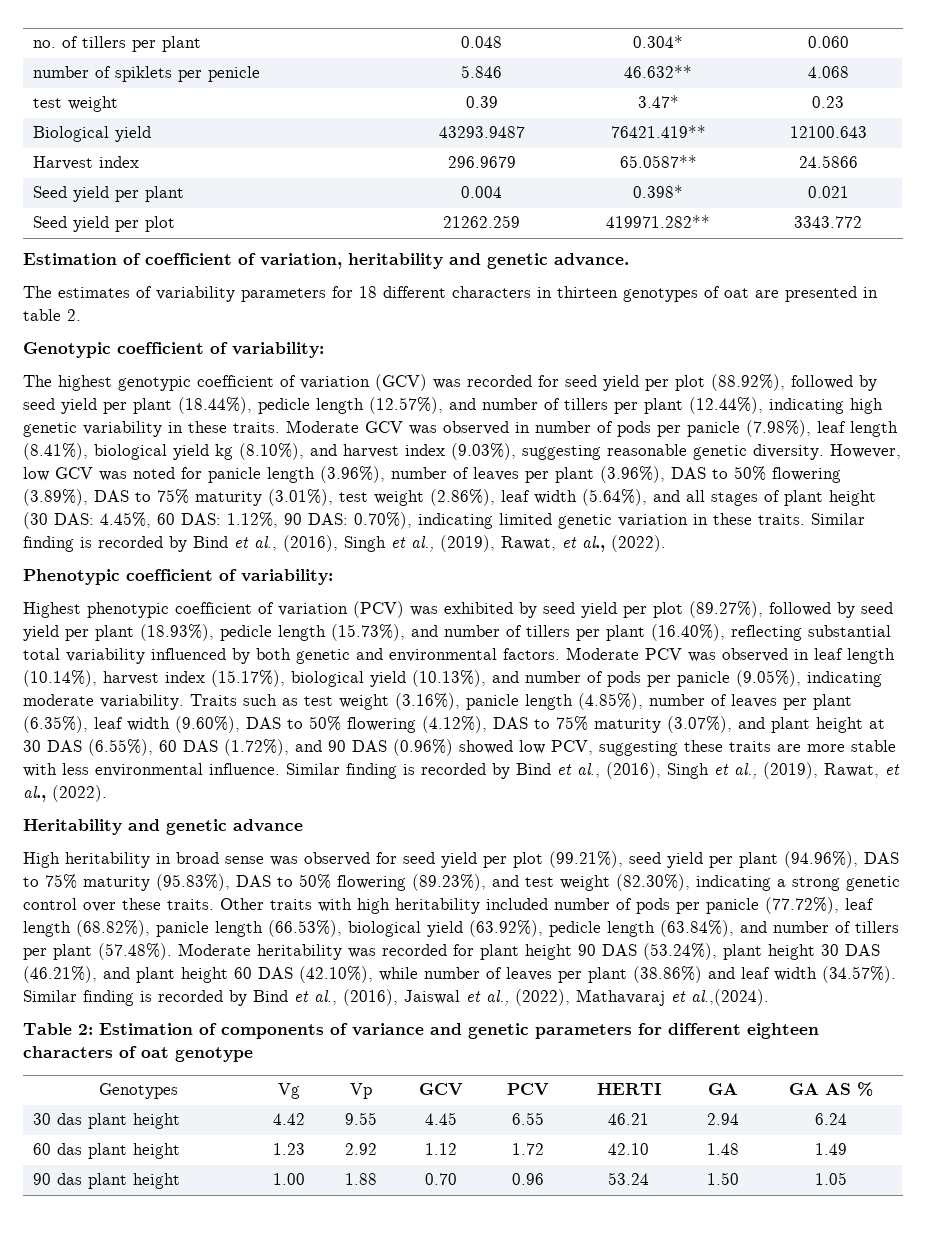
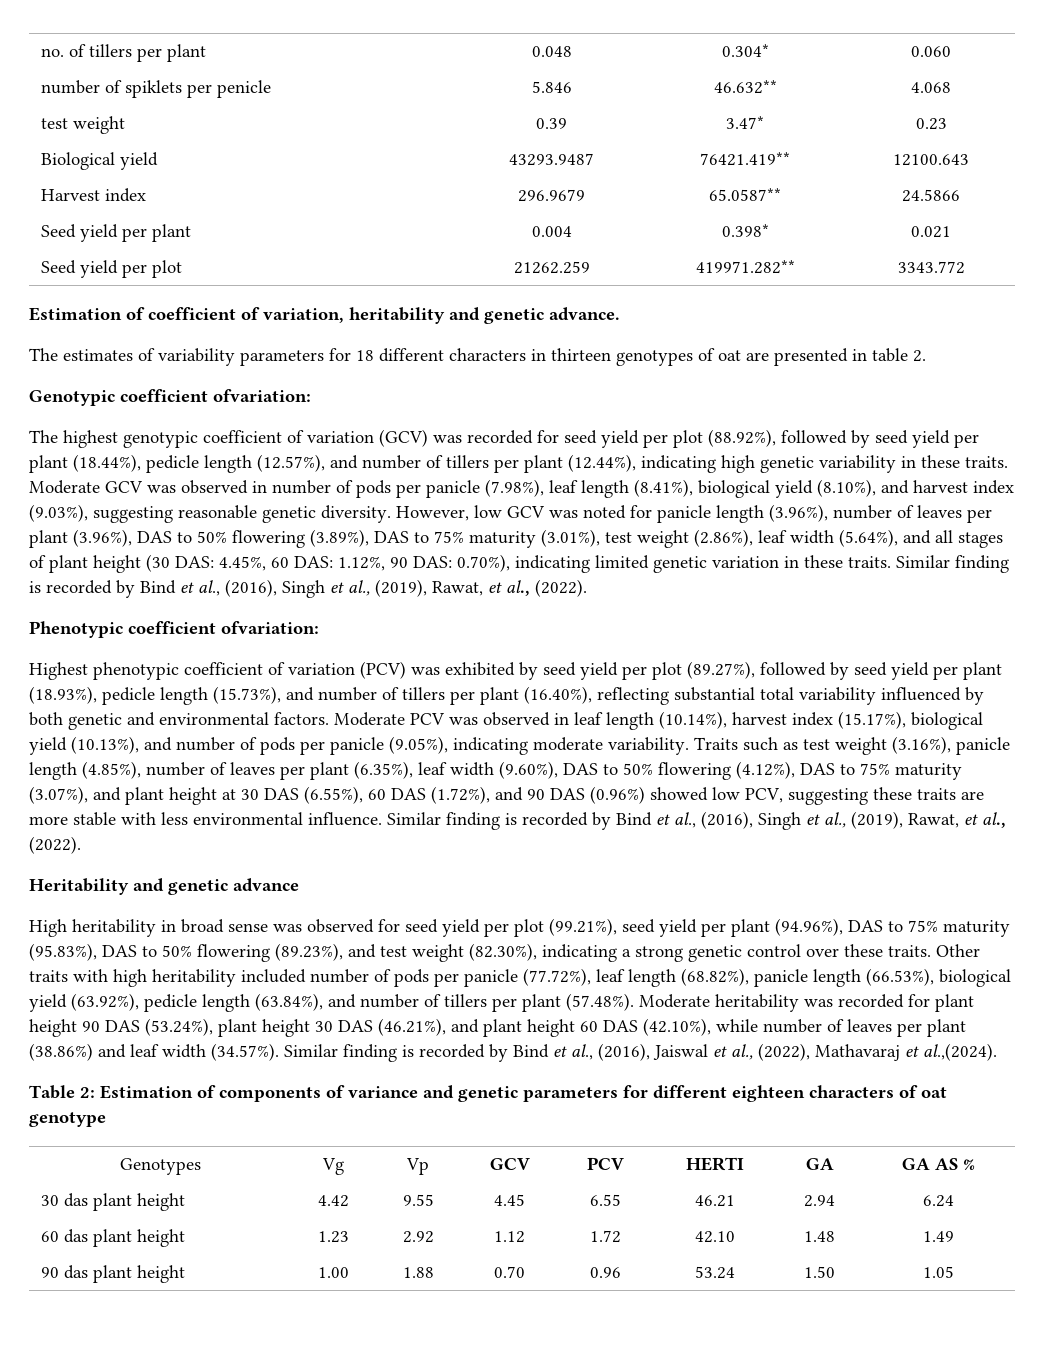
- Genotypic coefficient of variability:
+ Genotypic coefficient ofvariation:
- Moderate GCV was observed in number of pods per panicle (7.98%), leaf length (8.41%), biological yield kg (8.10%), and harvest index (9.03%), suggesting reasonable genetic diversity.
+ Moderate GCV was observed in number of pods per panicle (7.98%), leaf length (8.41%), biological yield (8.10%), and harvest index (9.03%), suggesting reasonable genetic diversity.
- Phenotypic coefficient of variability:
+ Phenotypic coefficient ofvariation:

